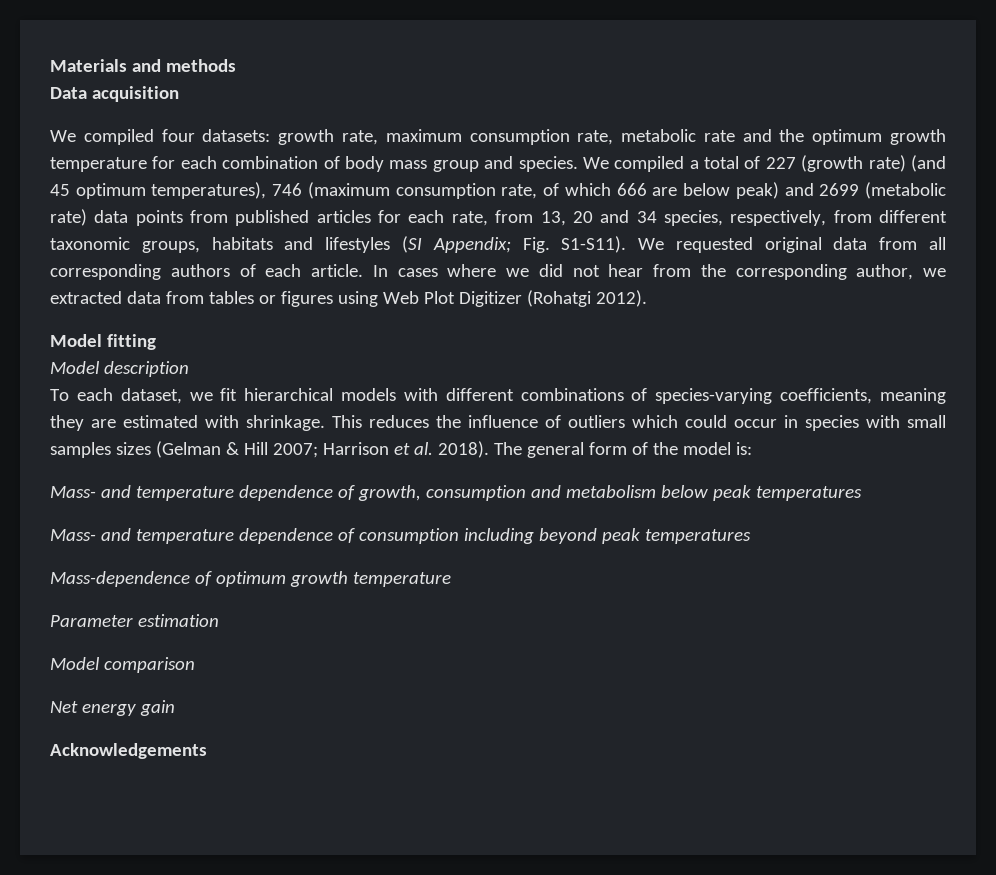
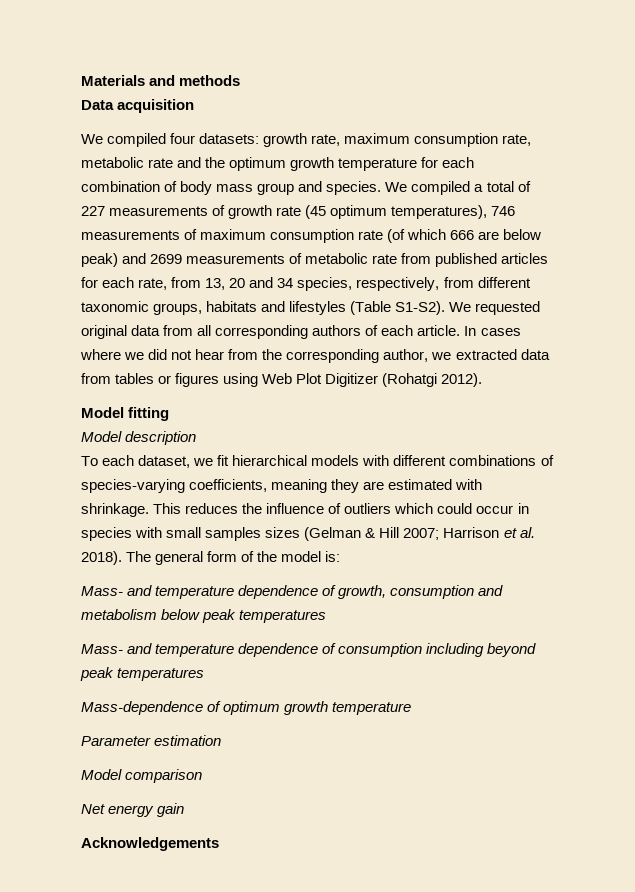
- We compiled a total of 227 (growth rate) (and 45 optimum temperatures), 746 (maximum consumption rate, of which 666 are below peak) and 2699 (metabolic rate) data points from published articles for each rate, from 13, 20 and 34 species, respectively, from different taxonomic groups, habitats and lifestyles (SI Appendix; Fig. S1-S11).
+ We compiled a total of 227 measurements of growth rate (45 optimum temperatures), 746 measurements of maximum consumption rate (of which 666 are below peak) and 2699 measurements of metabolic rate from published articles for each rate, from 13, 20 and 34 species, respectively, from different taxonomic groups, habitats and lifestyles (Table S1-S2).

